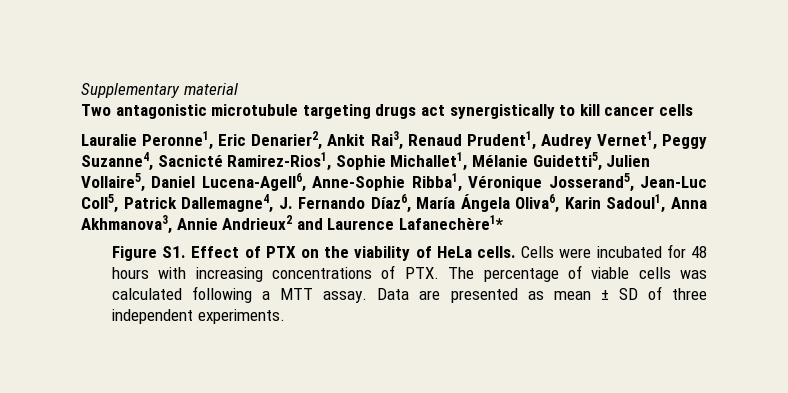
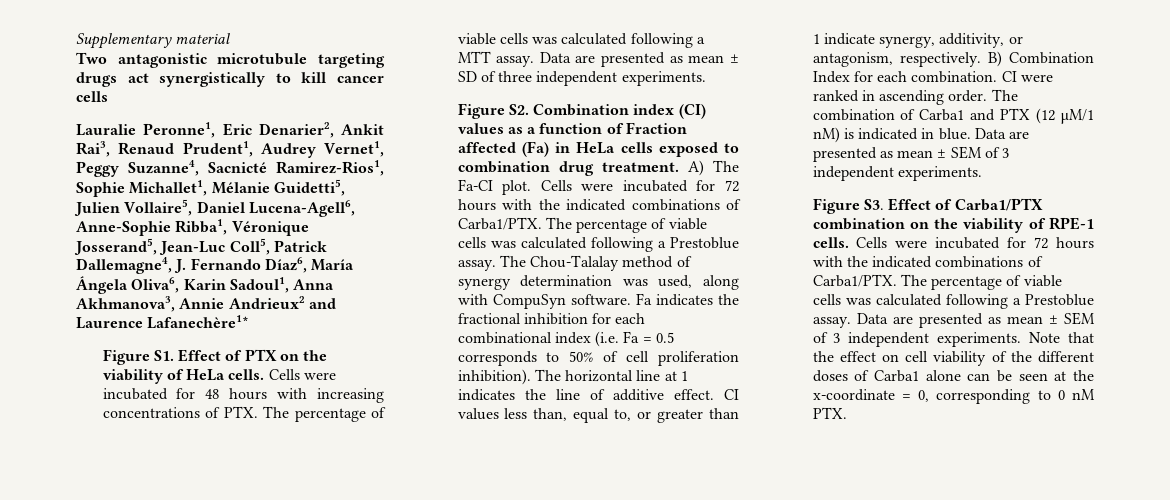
+ Figure S2. Combination index (CI) values as a function of Fraction affected (Fa) in HeLa cells exposed to combination drug treatment. A) The Fa-CI plot. Cells were incubated for 72 hours with the indicated combinations of Carba1/PTX. The percentage of viable cells was calculated following a Prestoblue assay. The Chou-Talalay method of synergy determination was used, along with CompuSyn software. Fa indicates the fractional inhibition for each combinational index (i.e. Fa = 0.5 corresponds to 50% of cell proliferation inhibition). The horizontal line at 1 indicates the line of additive effect. CI values less than, equal to, or greater than 1 indicate synergy, additivity, or antagonism, respectively. B) Combination Index for each combination. CI were ranked in ascending order. The combination of Carba1 and PTX (12 μM/1 nM) is indicated in blue. Data are presented as mean ± SEM of 3 independent experiments.
+ Figure S3. Effect of Carba1/PTX combination on the viability of RPE-1 cells. Cells were incubated for 72 hours with the indicated combinations of Carba1/PTX. The percentage of viable cells was calculated following a Prestoblue assay. Data are presented as mean ± SEM of 3 independent experiments. Note that the effect on cell viability of the different doses of Carba1 alone can be seen at the x-coordinate = 0, corresponding to 0 nM PTX.

